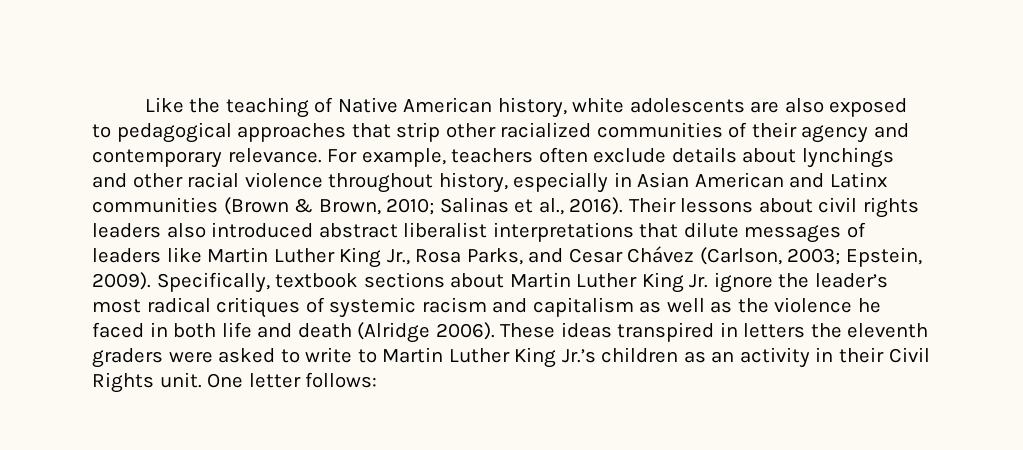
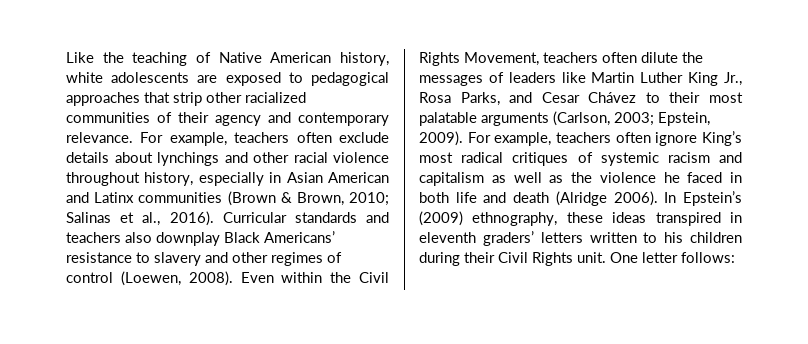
- Like the teaching of Native American history, white adolescents are also exposed to pedagogical approaches that strip other racialized communities of their agency and contemporary relevance.
+ Like the teaching of Native American history, white adolescents are exposed to pedagogical approaches that strip other racialized communities of their agency and contemporary relevance.
- Their lessons about civil rights leaders also introduced abstract liberalist interpretations that dilute messages of leaders like Martin Luther King Jr., Rosa Parks, and Cesar Chávez (Carlson, 2003; Epstein, 2009). Specifically, textbook sections about Martin Luther King Jr. ignore the leader’s most radical critiques of systemic racism and capitalism as well as the violence he faced in both life and death (Alridge 2006).
+ Curricular standards and teachers also downplay Black Americans’ resistance to slavery and other regimes of control (Loewen, 2008). Even within the Civil Rights Movement, teachers often dilute the messages of leaders like Martin Luther King Jr., Rosa Parks, and Cesar Chávez to their most palatable arguments (Carlson, 2003; Epstein, 2009). For example, teachers often ignore King’s most radical critiques of systemic racism and capitalism as well as the violence he faced in both life and death (Alridge 2006).
- These ideas transpired in letters the eleventh graders were asked to write to Martin Luther King Jr.’s children as an activity in their Civil Rights unit.
+ In Epstein’s (2009) ethnography, these ideas transpired in eleventh graders’ letters written to his children during their Civil Rights unit.

